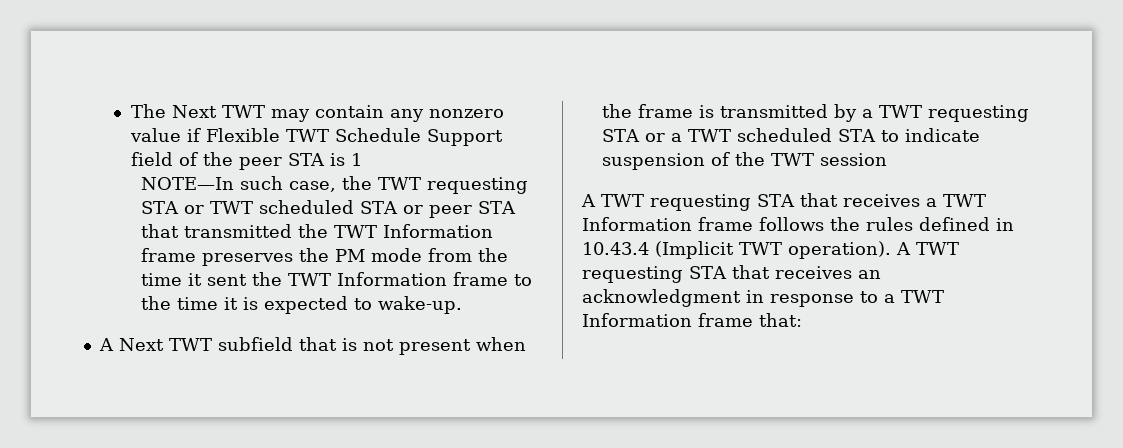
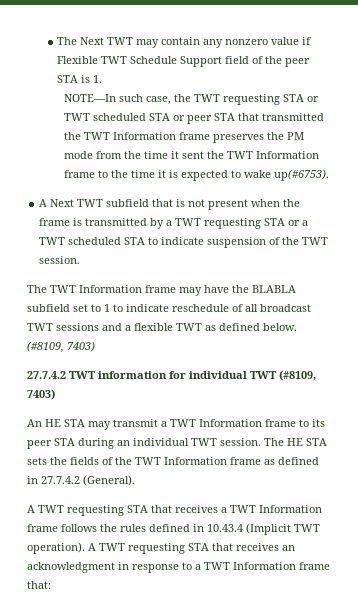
- The Next TWT may contain any nonzero value if Flexible TWT Schedule Support field of the peer STA is 1
+ The Next TWT may contain any nonzero value if Flexible TWT Schedule Support field of the peer STA is 1.
- NOTE—In such case, the TWT requesting STA or TWT scheduled STA or peer STA that transmitted the TWT Information frame preserves the PM mode from the time it sent the TWT Information frame to the time it is expected to wake-up.
+ NOTE—In such case, the TWT requesting STA or TWT scheduled STA or peer STA that transmitted the TWT Information frame preserves the PM mode from the time it sent the TWT Information frame to the time it is expected to wake up(#6753).
- A Next TWT subfield that is not present when the frame is transmitted by a TWT requesting STA or a TWT scheduled STA to indicate suspension of the TWT session
+ A Next TWT subfield that is not present when the frame is transmitted by a TWT requesting STA or a TWT scheduled STA to indicate suspension of the TWT session.
+ The TWT Information frame may have the BLABLA subfield set to 1 to indicate reschedule of all broadcast TWT sessions and a flexible TWT as defined below. (#8109, 7403)
+ 27.7.4.2 TWT information for individual TWT (#8109, 7403)
+ An HE STA may transmit a TWT Information frame to its peer STA during an individual TWT session. The HE STA sets the fields of the TWT Information frame as defined in 27.7.4.2 (General).

